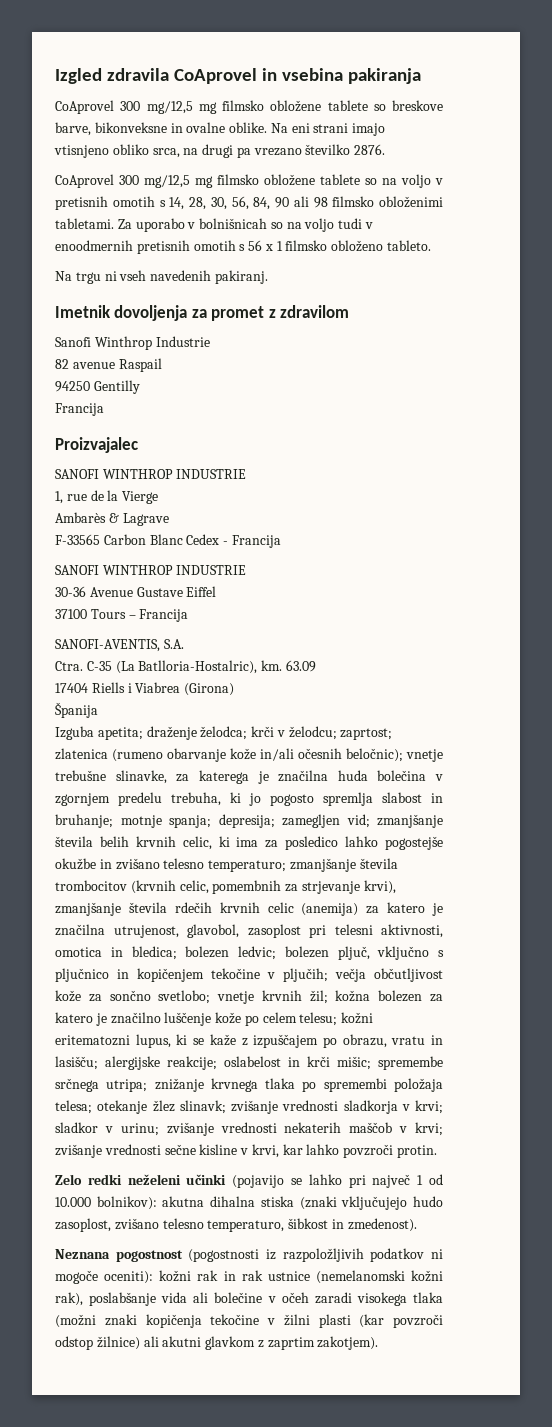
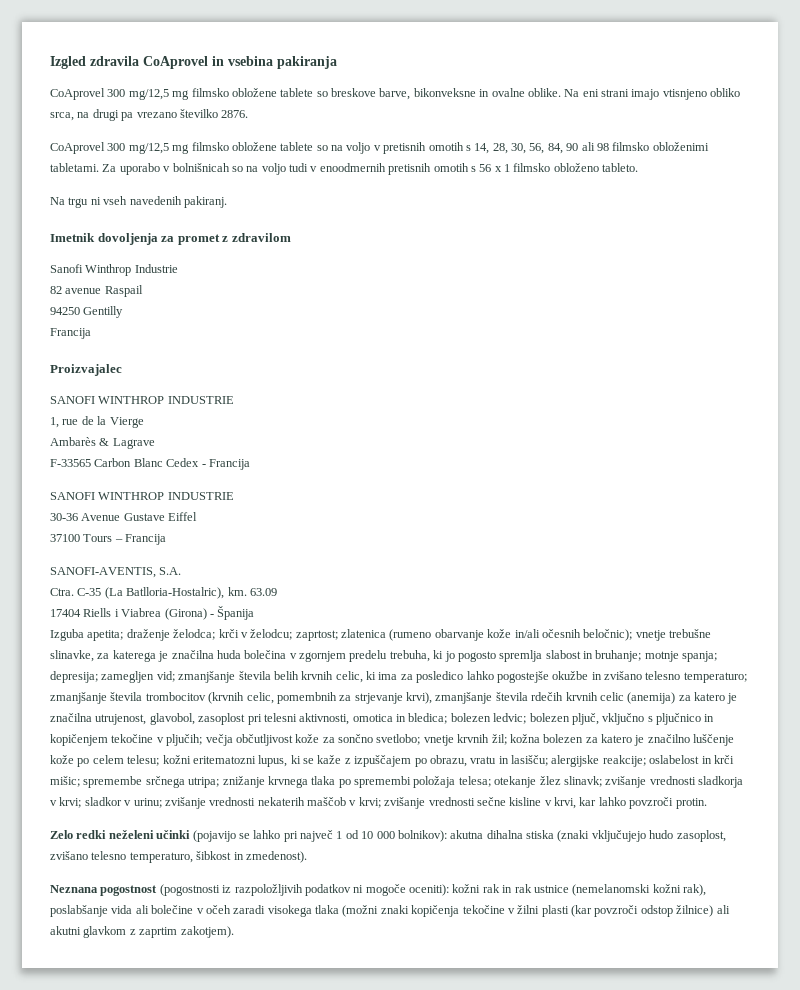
- 17404 Riells i Viabrea (Girona)
- Španija
+ 17404 Riells i Viabrea (Girona) - Španija
- Zelo redki neželeni učinki (pojavijo se lahko pri največ 1 od 10.000 bolnikov): akutna dihalna stiska (znaki vključujejo hudo zasoplost, zvišano telesno temperaturo, šibkost in zmedenost).
+ Zelo redki neželeni učinki (pojavijo se lahko pri največ 1 od 10 000 bolnikov): akutna dihalna stiska (znaki vključujejo hudo zasoplost, zvišano telesno temperaturo, šibkost in zmedenost).

